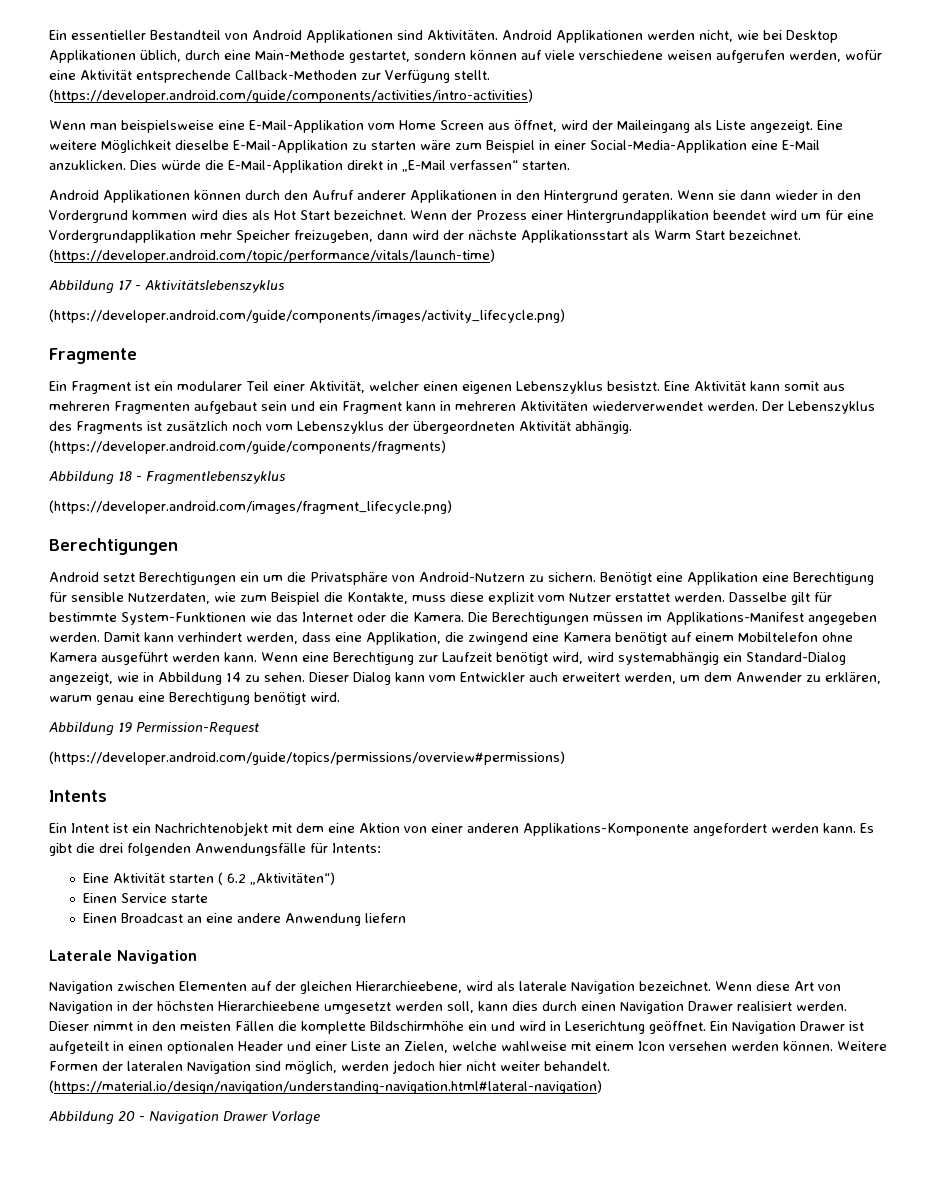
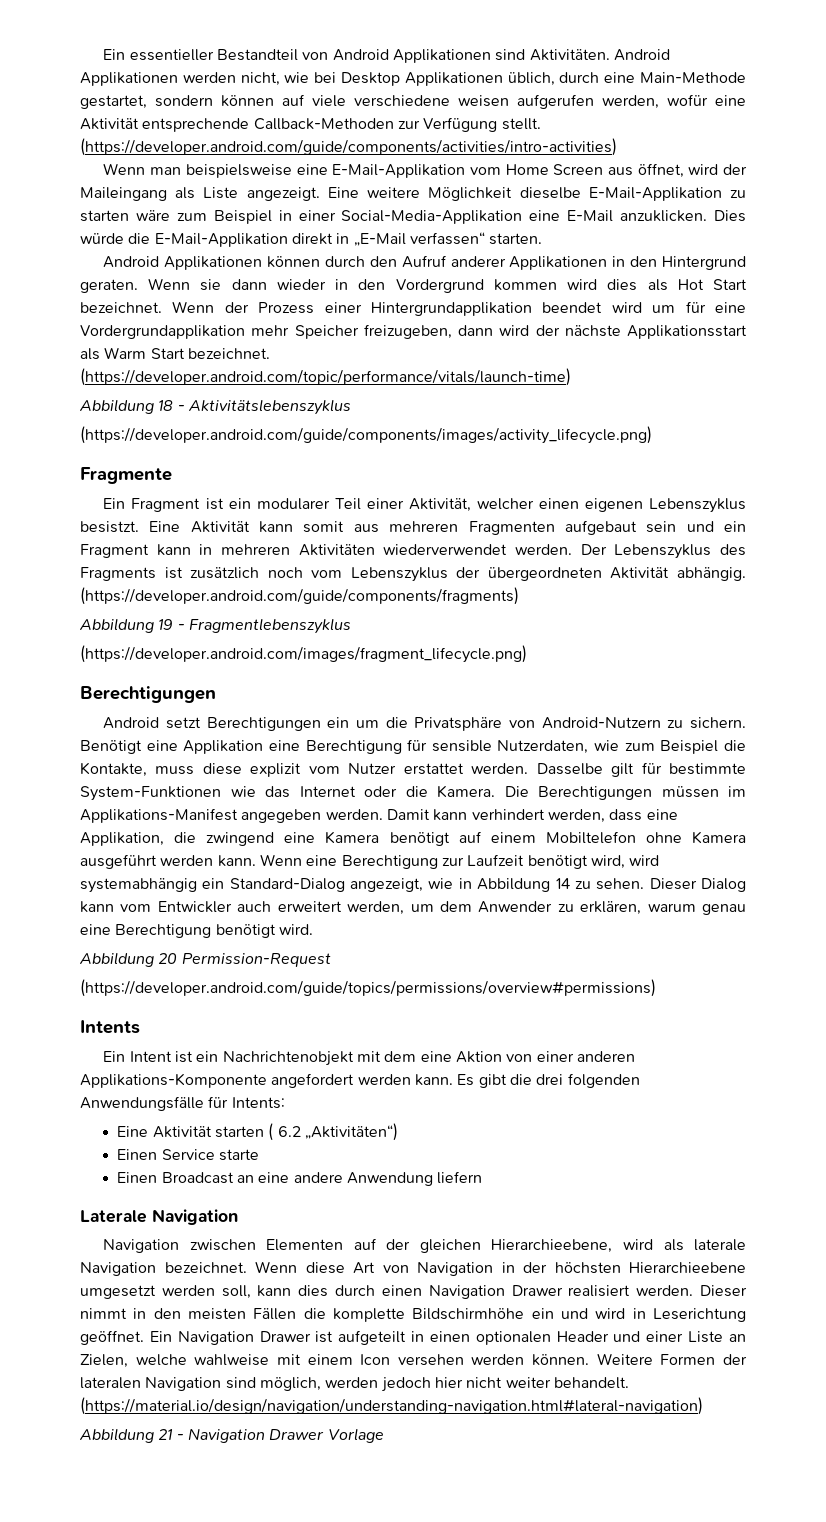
- Abbildung 17 - Aktivitätslebenszyklus
+ Abbildung 18 - Aktivitätslebenszyklus
- Abbildung 18 - Fragmentlebenszyklus
+ Abbildung 19 - Fragmentlebenszyklus
- Abbildung 19 Permission-Request
+ Abbildung 20 Permission-Request
- Abbildung 20 - Navigation Drawer Vorlage
+ Abbildung 21 - Navigation Drawer Vorlage

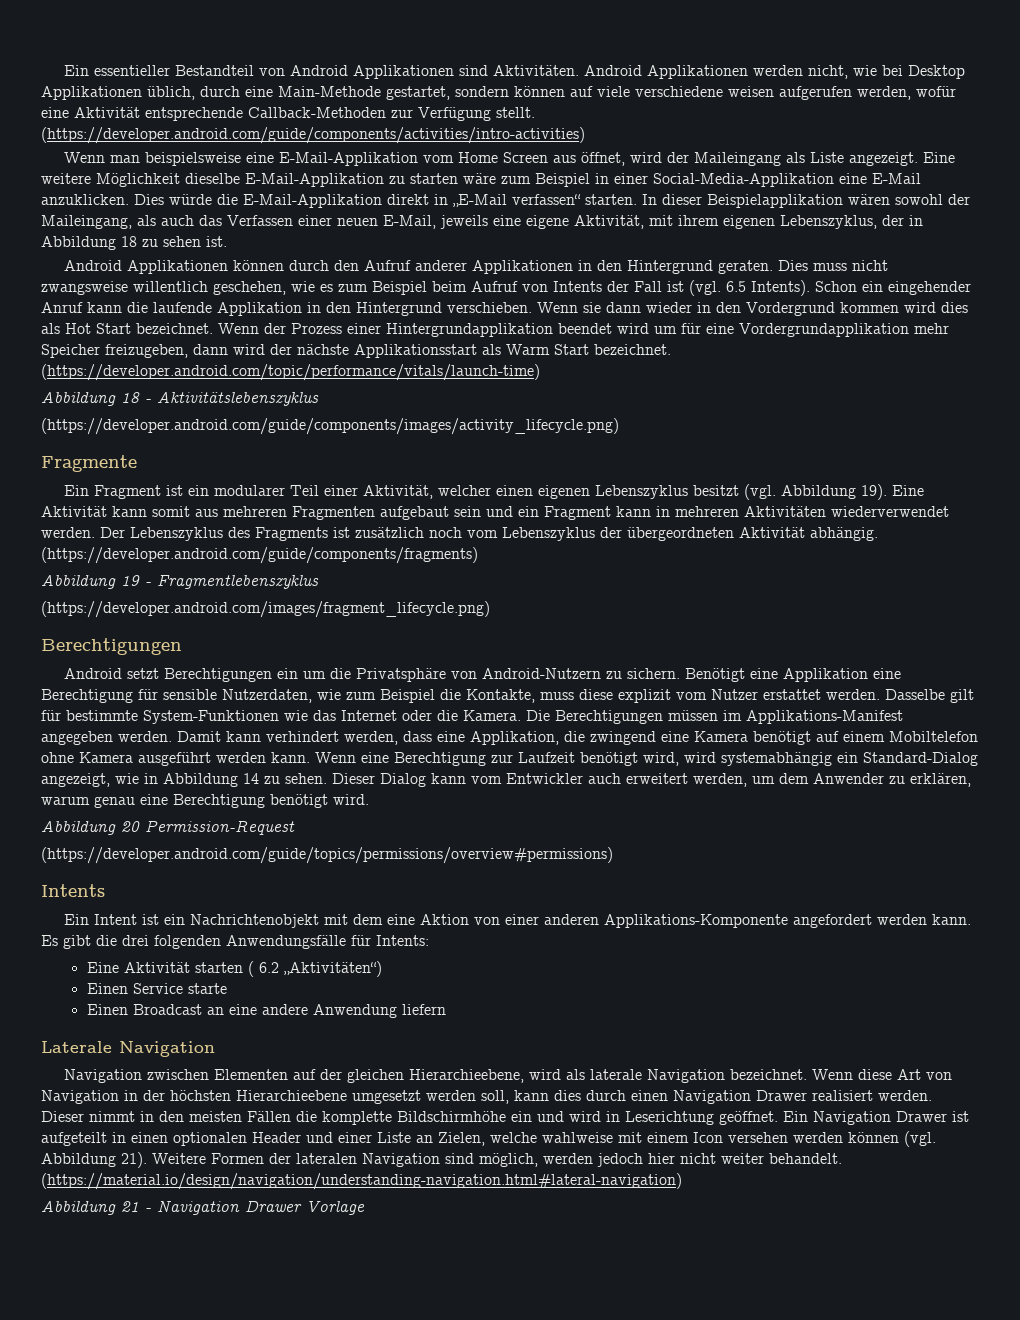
+ In dieser Beispielapplikation wären sowohl der Maileingang, als auch das Verfassen einer neuen E-Mail, jeweils eine eigene Aktivität, mit ihrem eigenen Lebenszyklus, der in Abbildung 18 zu sehen ist.
+ Dies muss nicht zwangsweise willentlich geschehen, wie es zum Beispiel beim Aufruf von Intents der Fall ist (vgl. 6.5 Intents). Schon ein eingehender Anruf kann die laufende Applikation in den Hintergrund verschieben.
- Ein Fragment ist ein modularer Teil einer Aktivität, welcher einen eigenen Lebenszyklus besistzt.
+ Ein Fragment ist ein modularer Teil einer Aktivität, welcher einen eigenen Lebenszyklus besitzt (vgl. Abbildung 19).
- Ein Navigation Drawer ist aufgeteilt in einen optionalen Header und einer Liste an Zielen, welche wahlweise mit einem Icon versehen werden können.
+ Ein Navigation Drawer ist aufgeteilt in einen optionalen Header und einer Liste an Zielen, welche wahlweise mit einem Icon versehen werden können (vgl. Abbildung 21).

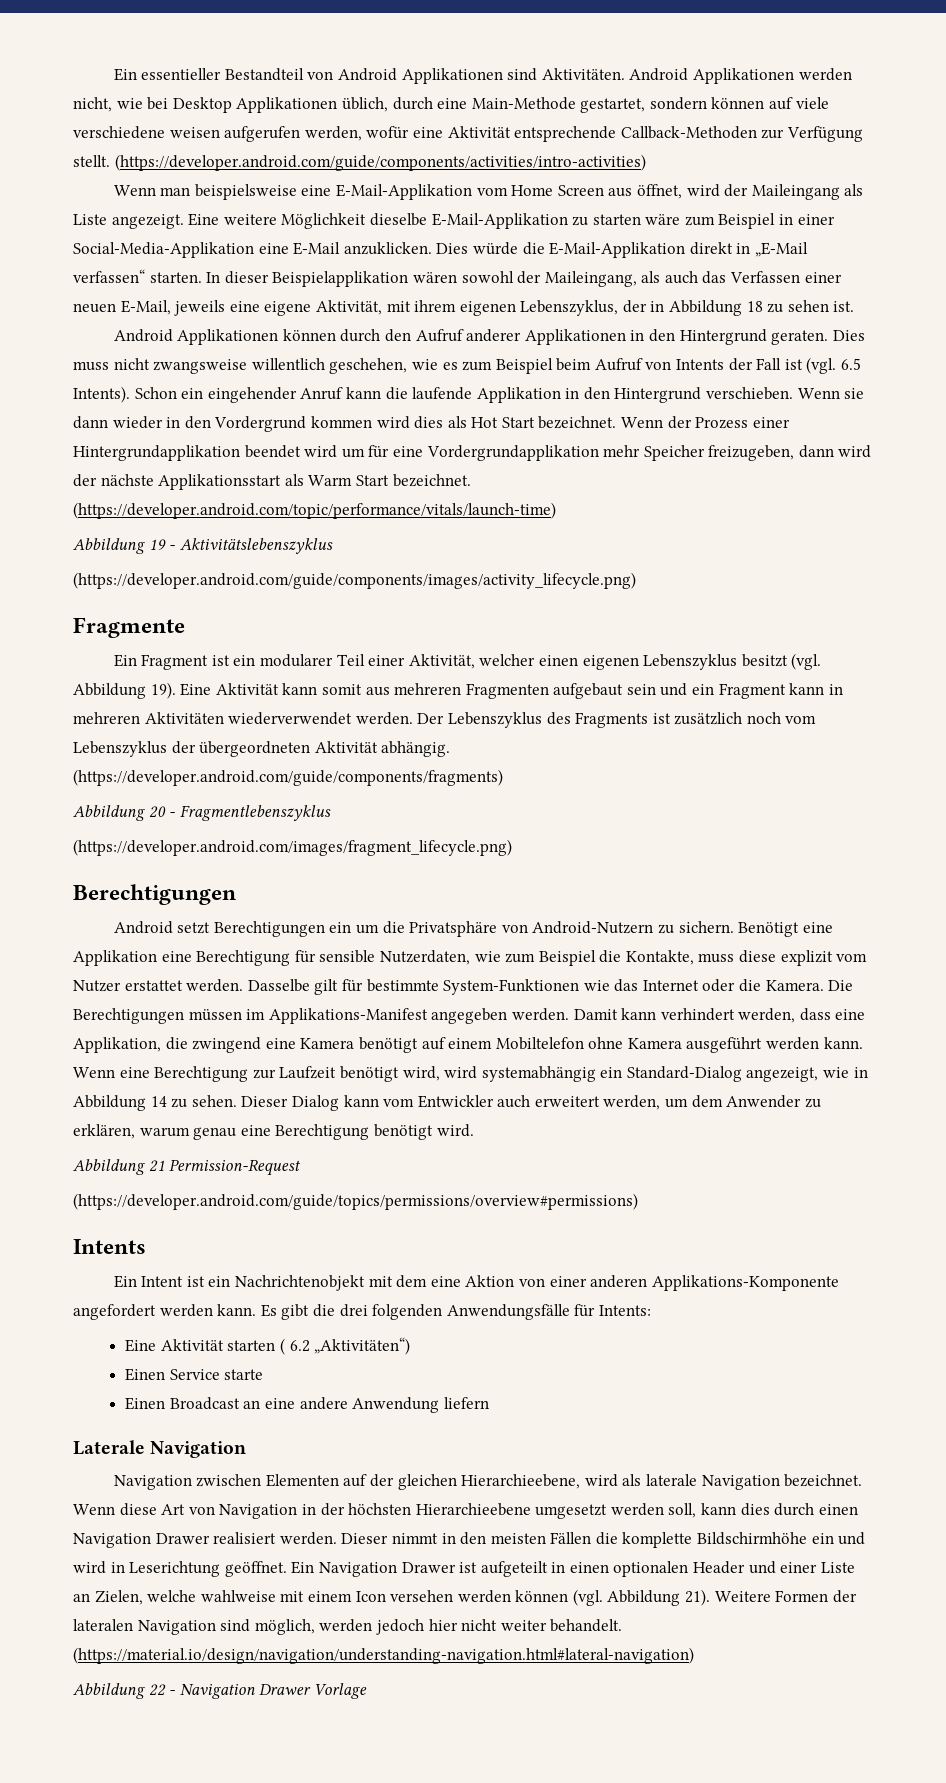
- Abbildung 18 - Aktivitätslebenszyklus
+ Abbildung 19 - Aktivitätslebenszyklus
- Abbildung 19 - Fragmentlebenszyklus
+ Abbildung 20 - Fragmentlebenszyklus
- Abbildung 20 Permission-Request
+ Abbildung 21 Permission-Request
- Abbildung 21 - Navigation Drawer Vorlage
+ Abbildung 22 - Navigation Drawer Vorlage

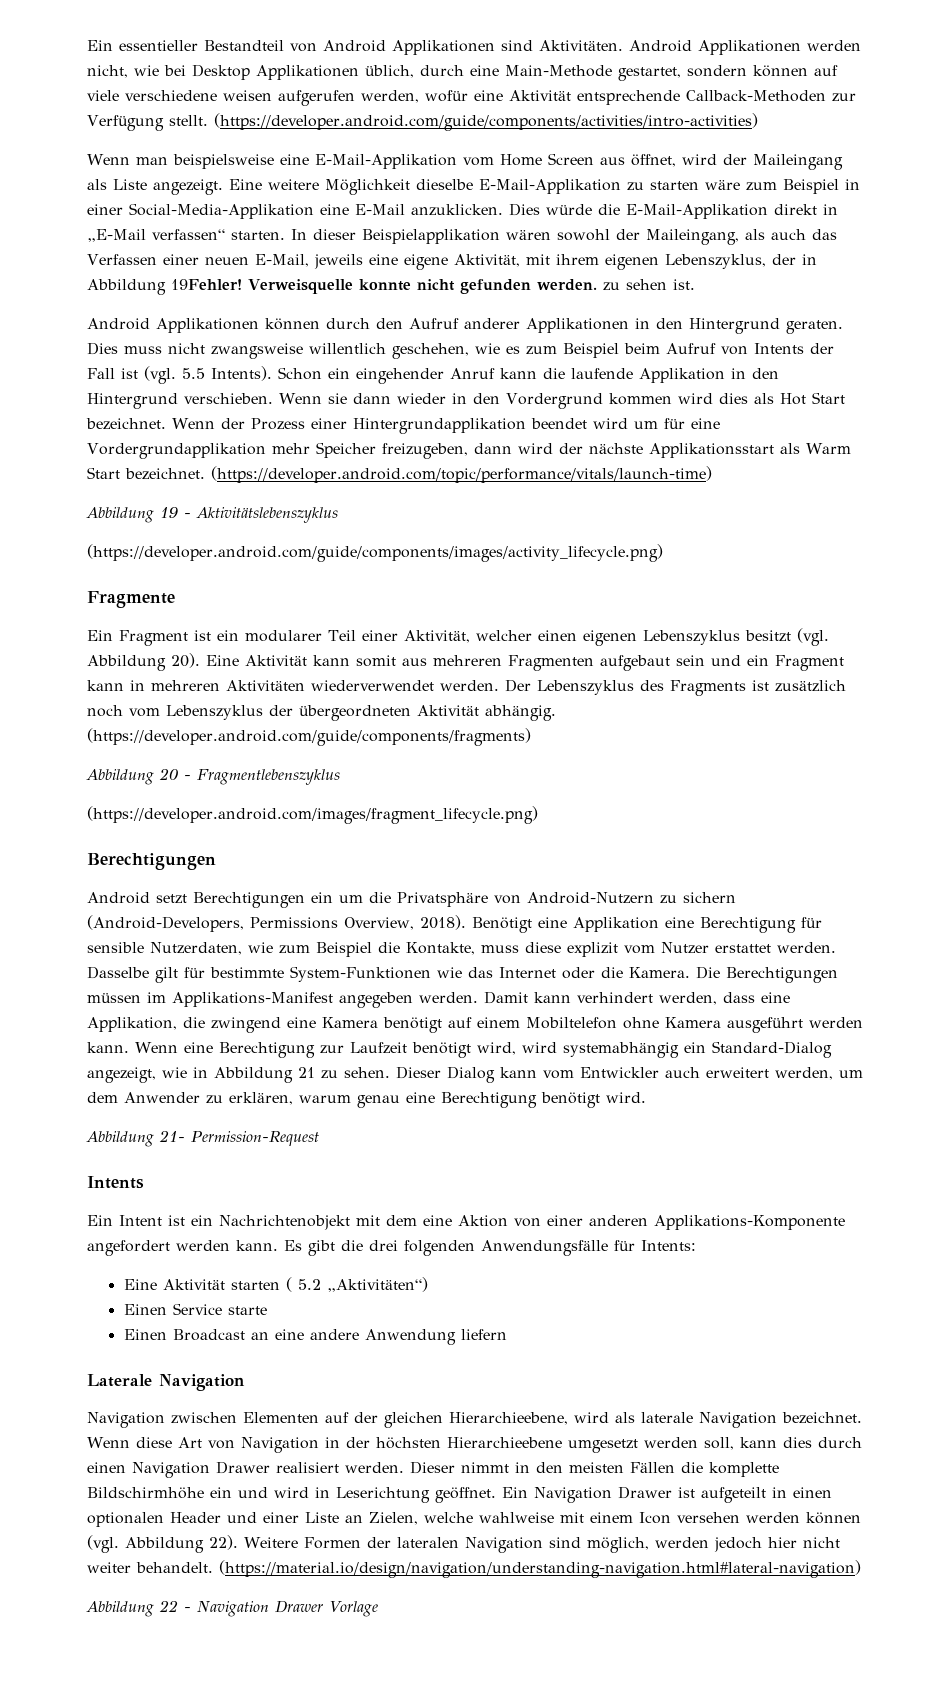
- In dieser Beispielapplikation wären sowohl der Maileingang, als auch das Verfassen einer neuen E-Mail, jeweils eine eigene Aktivität, mit ihrem eigenen Lebenszyklus, der in Abbildung 18 zu sehen ist.
+ In dieser Beispielapplikation wären sowohl der Maileingang, als auch das Verfassen einer neuen E-Mail, jeweils eine eigene Aktivität, mit ihrem eigenen Lebenszyklus, der in Abbildung 19Fehler! Verweisquelle konnte nicht gefunden werden. zu sehen ist.
- Dies muss nicht zwangsweise willentlich geschehen, wie es zum Beispiel beim Aufruf von Intents der Fall ist (vgl. 6.5 Intents).
+ Dies muss nicht zwangsweise willentlich geschehen, wie es zum Beispiel beim Aufruf von Intents der Fall ist (vgl. 5.5 Intents).
- Ein Fragment ist ein modularer Teil einer Aktivität, welcher einen eigenen Lebenszyklus besitzt (vgl. Abbildung 19).
+ Ein Fragment ist ein modularer Teil einer Aktivität, welcher einen eigenen Lebenszyklus besitzt (vgl. Abbildung 20).
- Android setzt Berechtigungen ein um die Privatsphäre von Android-Nutzern zu sichern.
+ Android setzt Berechtigungen ein um die Privatsphäre von Android-Nutzern zu sichern (Android-Developers, Permissions Overview, 2018).
- Wenn eine Berechtigung zur Laufzeit benötigt wird, wird systemabhängig ein Standard-Dialog angezeigt, wie in Abbildung 14 zu sehen.
+ Wenn eine Berechtigung zur Laufzeit benötigt wird, wird systemabhängig ein Standard-Dialog angezeigt, wie in Abbildung 21 zu sehen.
- Abbildung 21 Permission-Request
+ Abbildung 21- Permission-Request
- (https://developer.android.com/guide/topics/permissions/overview#permissions)
- Eine Aktivität starten ( 6.2 „Aktivitäten“)
+ Eine Aktivität starten ( 5.2 „Aktivitäten“)
- Ein Navigation Drawer ist aufgeteilt in einen optionalen Header und einer Liste an Zielen, welche wahlweise mit einem Icon versehen werden können (vgl. Abbildung 21).
+ Ein Navigation Drawer ist aufgeteilt in einen optionalen Header und einer Liste an Zielen, welche wahlweise mit einem Icon versehen werden können (vgl. Abbildung 22).

